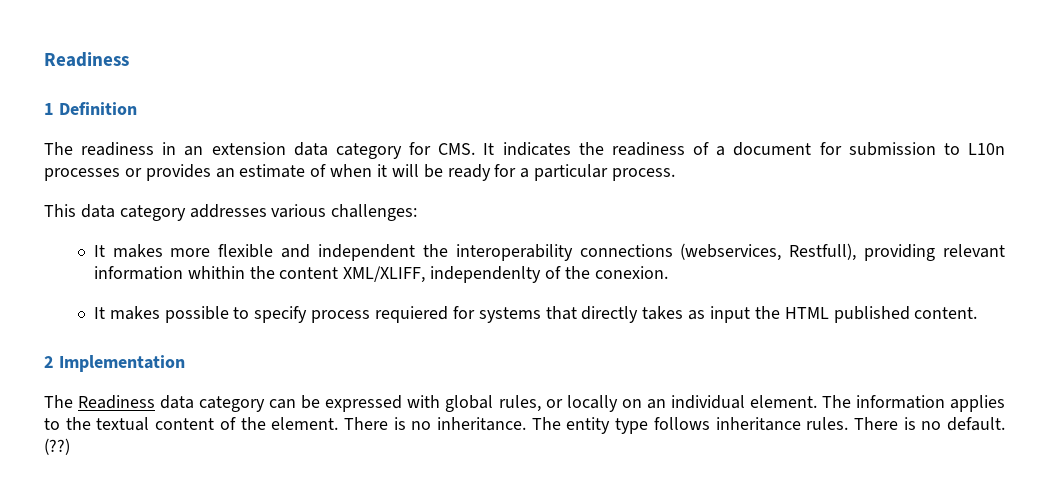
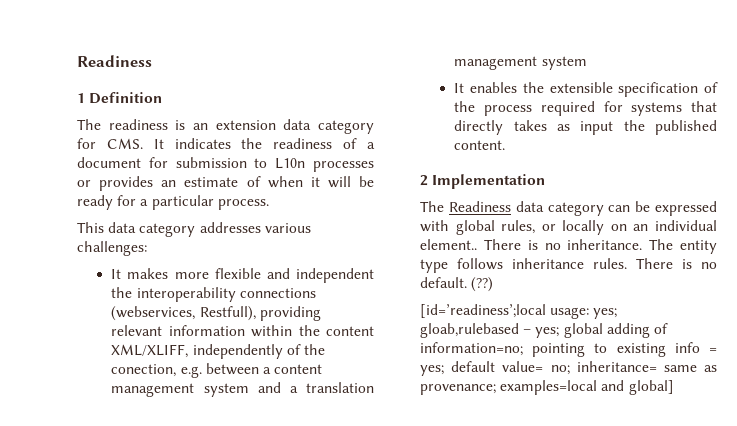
- The readiness in an extension data category for CMS. It indicates the readiness of a document for submission to L10n processes or provides an estimate of when it will be ready for a particular process.
+ The readiness is an extension data category for CMS. It indicates the readiness of a document for submission to L10n processes or provides an estimate of when it will be ready for a particular process.
- It makes more flexible and independent the interoperability connections (webservices, Restfull), providing relevant information whithin the content XML/XLIFF, independenlty of the conexion.
- It makes possible to specify process requiered for systems that directly takes as input the HTML published content.
+ It makes more flexible and independent the interoperability connections (webservices, Restfull), providing relevant information within the content XML/XLIFF, independently of the conection, e.g. between a content management system and a translation management system
+ It enables the extensible specification of the process required for systems that directly takes as input the published content.
- The Readiness data category can be expressed with global rules, or locally on an individual element. The information applies to the textual content of the element.
+ The Readiness data category can be expressed with global rules, or locally on an individual element..
+ [id=’readiness’;local usage: yes; gloab,rulebased – yes; global adding of information=no; pointing to existing info = yes; default value= no; inheritance= same as provenance; examples=local and global]

